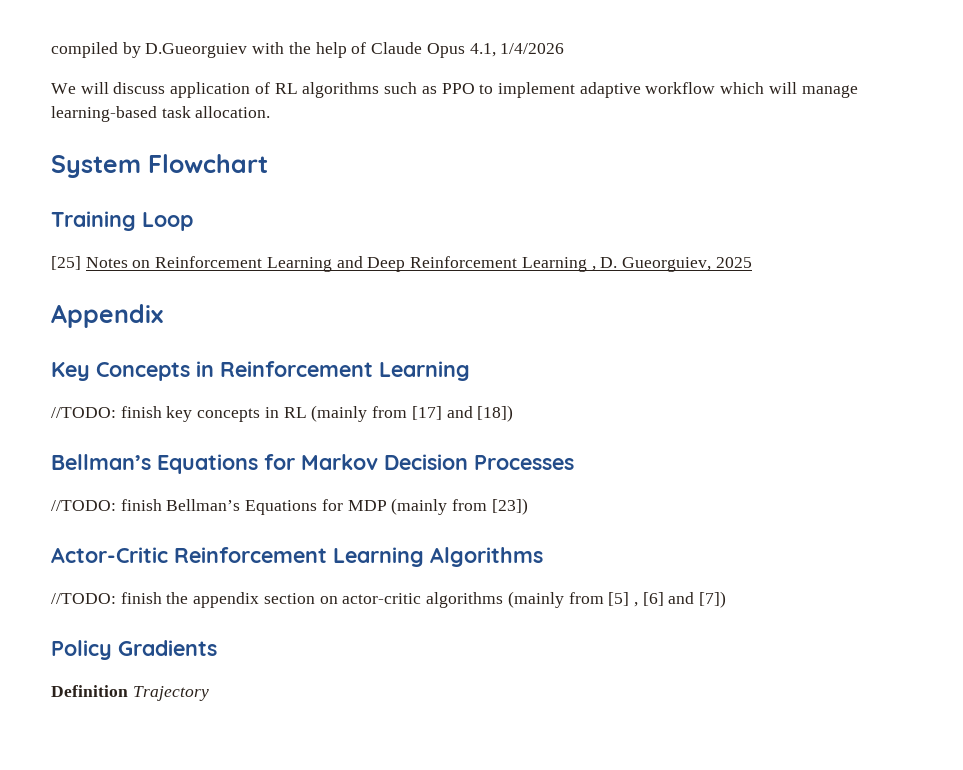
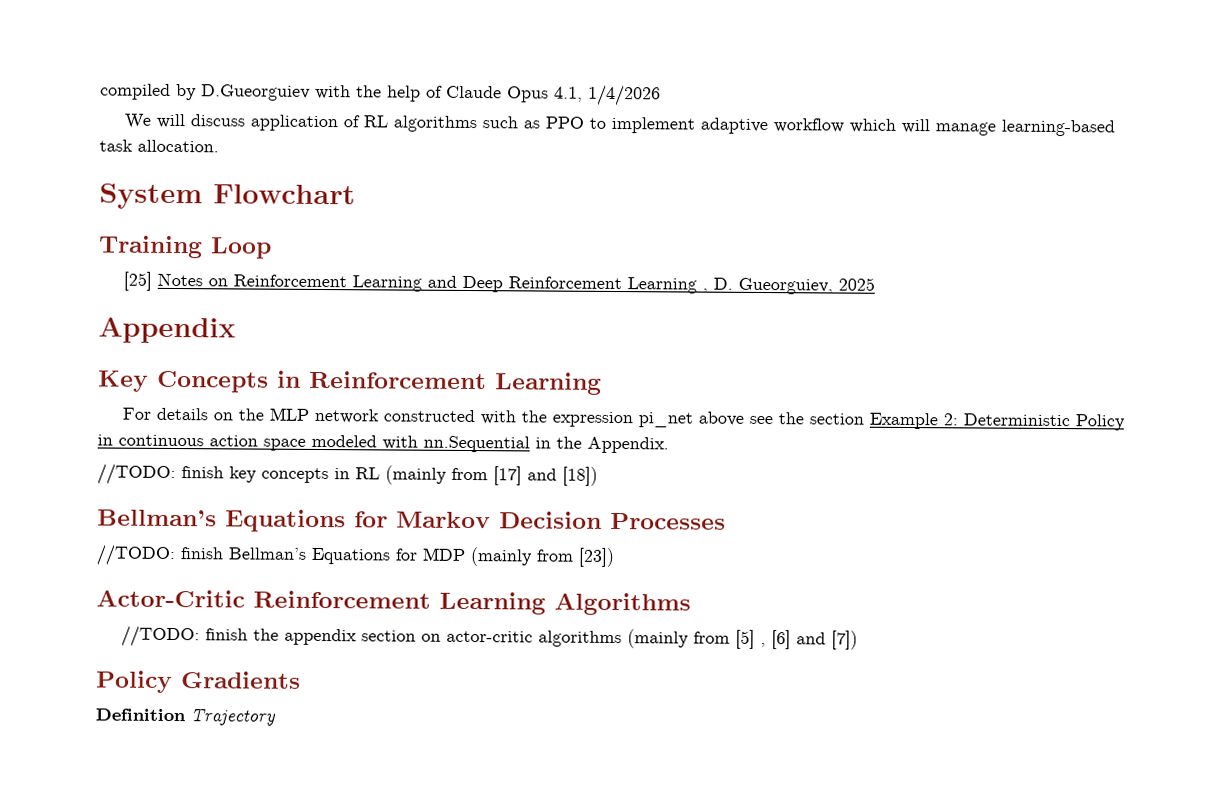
+ For details on the MLP network constructed with the expression pi_net above see the section Example 2: Deterministic Policy in continuous action space modeled with nn.Sequential in the Appendix.

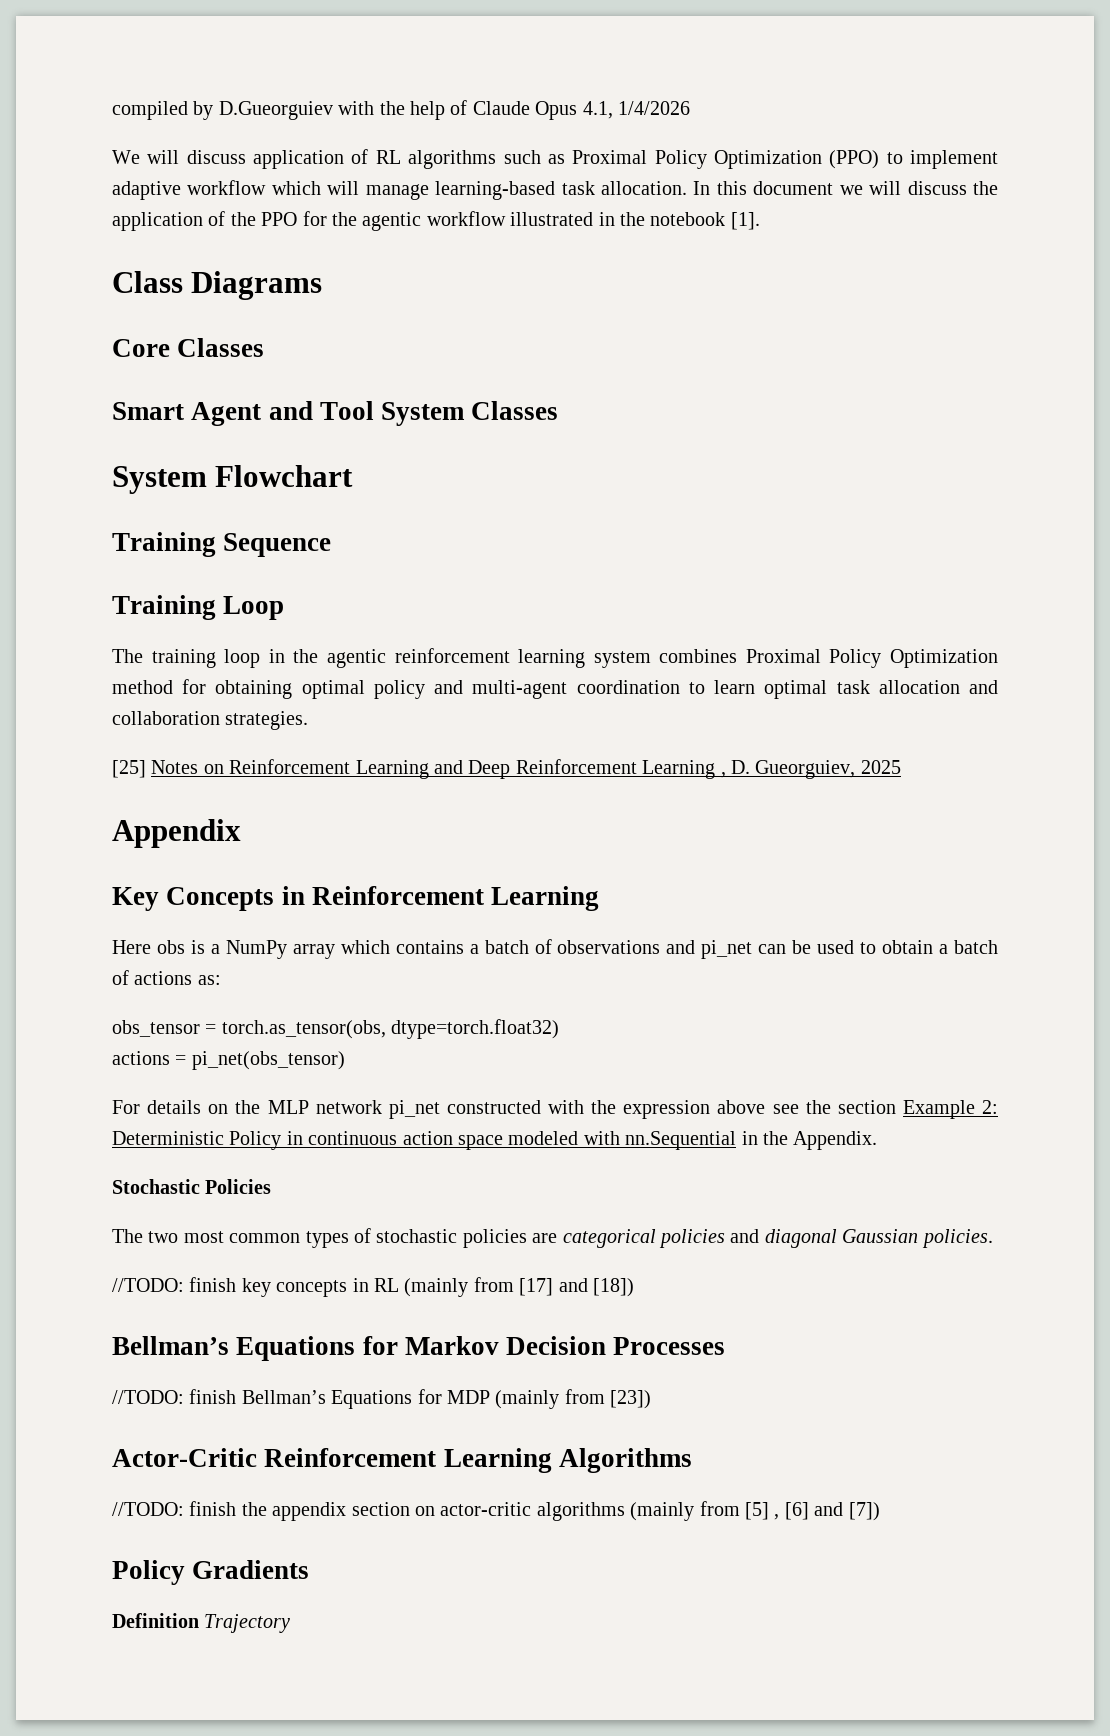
- We will discuss application of RL algorithms such as PPO to implement adaptive workflow which will manage learning-based task allocation.
+ We will discuss application of RL algorithms such as Proximal Policy Optimization (PPO) to implement adaptive workflow which will manage learning-based task allocation. In this document we will discuss the application of the PPO for the agentic workflow illustrated in the notebook [1].
+ Class Diagrams
+ Core Classes
+ Smart Agent and Tool System Classes
+ Training Sequence
+ The training loop in the agentic reinforcement learning system combines Proximal Policy Optimization method for obtaining optimal policy and multi-agent coordination to learn optimal task allocation and collaboration strategies.
+ Here obs is a NumPy array which contains a batch of observations and pi_net can be used to obtain a batch of actions as:
+ obs_tensor = torch.as_tensor(obs, dtype=torch.float32)
+ actions = pi_net(obs_tensor)
- For details on the MLP network constructed with the expression pi_net above see the section Example 2: Deterministic Policy in continuous action space modeled with nn.Sequential in the Appendix.
+ For details on the MLP network pi_net constructed with the expression above see the section Example 2: Deterministic Policy in continuous action space modeled with nn.Sequential in the Appendix.
+ Stochastic Policies
+ The two most common types of stochastic policies are categorical policies and diagonal Gaussian policies.

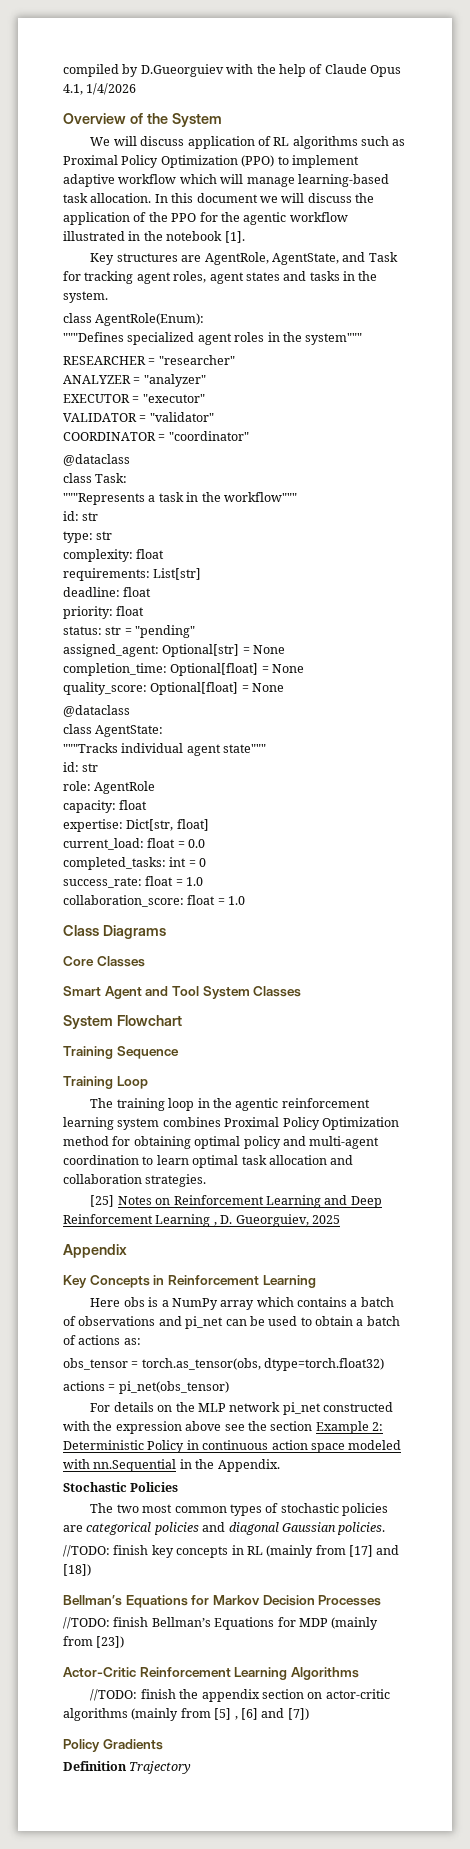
+ Overview of the System
+ Key structures are AgentRole, AgentState, and Task for tracking agent roles, agent states and tasks in the system.
+ class AgentRole(Enum):
+ """Defines specialized agent roles in the system"""
+ RESEARCHER = "researcher"
+ ANALYZER = "analyzer"
+ EXECUTOR = "executor"
+ VALIDATOR = "validator"
+ COORDINATOR = "coordinator"
+ @dataclass
+ class Task:
+ """Represents a task in the workflow"""
+ id: str
+ type: str
+ complexity: float
+ requirements: List[str]
+ deadline: float
+ priority: float
+ status: str = "pending"
+ assigned_agent: Optional[str] = None
+ completion_time: Optional[float] = None
+ quality_score: Optional[float] = None
+ @dataclass
+ class AgentState:
+ """Tracks individual agent state"""
+ id: str
+ role: AgentRole
+ capacity: float
+ expertise: Dict[str, float]
+ current_load: float = 0.0
+ completed_tasks: int = 0
+ success_rate: float = 1.0
+ collaboration_score: float = 1.0

